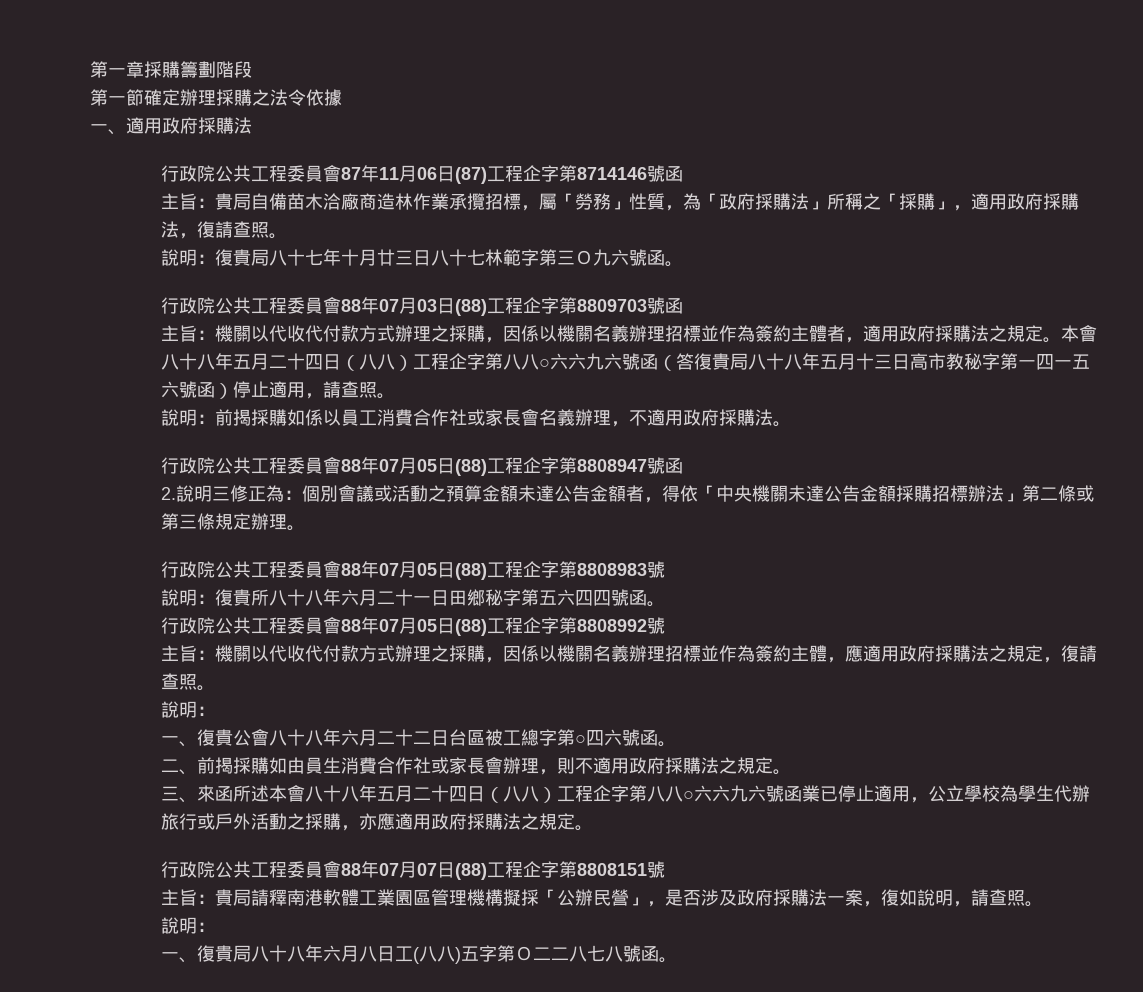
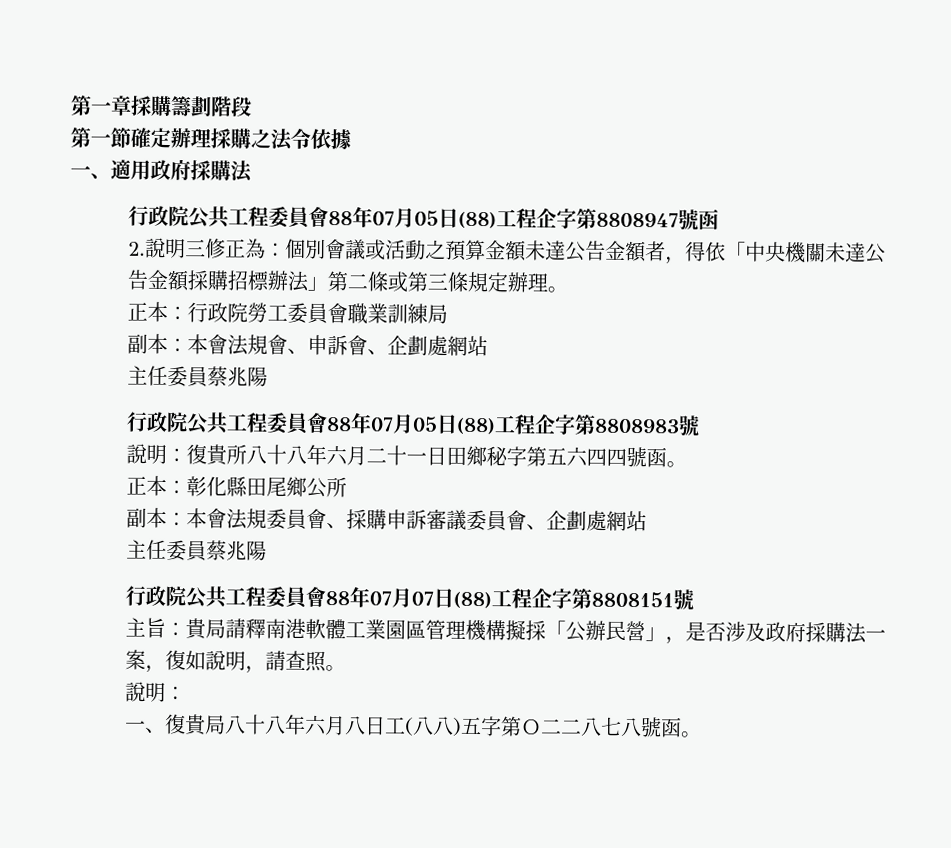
- 行政院公共工程委員會87年11月06日(87)工程企字第8714146號函
- 主旨：貴局自備苗木洽廠商造林作業承攬招標，屬「勞務」性質，為「政府採購法」所稱之「採購」，適用政府採購法，復請查照。
- 說明：復貴局八十七年十月廿三日八十七林範字第三Ｏ九六號函。
- 行政院公共工程委員會88年07月03日(88)工程企字第8809703號函
- 主旨：機關以代收代付款方式辦理之採購，因係以機關名義辦理招標並作為簽約主體者，適用政府採購法之規定。本會八十八年五月二十四日（八八）工程企字第八八○六六九六號函（答復貴局八十八年五月十三日高市教秘字第一四一五六號函）停止適用，請查照。
- 說明：前揭採購如係以員工消費合作社或家長會名義辦理，不適用政府採購法。
+ 正本：行政院勞工委員會職業訓練局
+ 副本：本會法規會、申訴會、企劃處網站
+ 主任委員蔡兆陽
- 行政院公共工程委員會88年07月05日(88)工程企字第8808992號
- 主旨：機關以代收代付款方式辦理之採購，因係以機關名義辦理招標並作為簽約主體，應適用政府採購法之規定，復請查照。
- 說明：
- 一、復貴公會八十八年六月二十二日台區被工總字第○四六號函。
- 二、前揭採購如由員生消費合作社或家長會辦理，則不適用政府採購法之規定。
- 三、來函所述本會八十八年五月二十四日（八八）工程企字第八八○六六九六號函業已停止適用，公立學校為學生代辦旅行或戶外活動之採購，亦應適用政府採購法之規定。
+ 正本：彰化縣田尾鄉公所
+ 副本：本會法規委員會、採購申訴審議委員會、企劃處網站
+ 主任委員蔡兆陽

